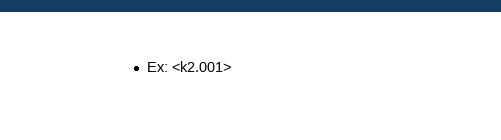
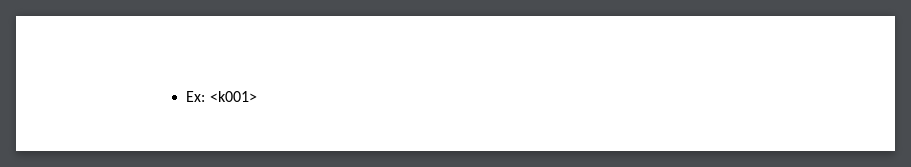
- Ex: <k2.001>
+ Ex: <k001>

